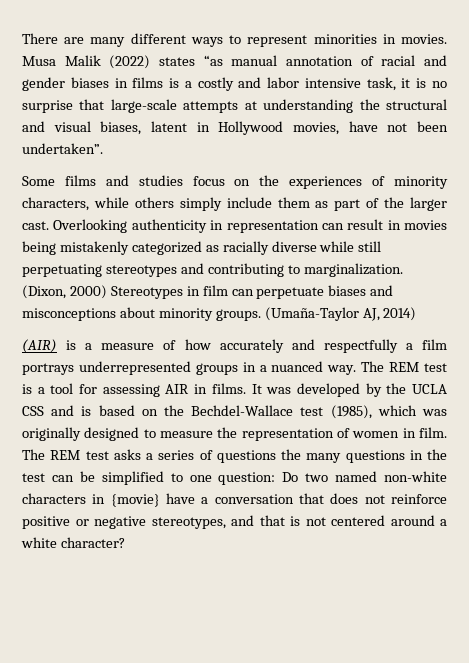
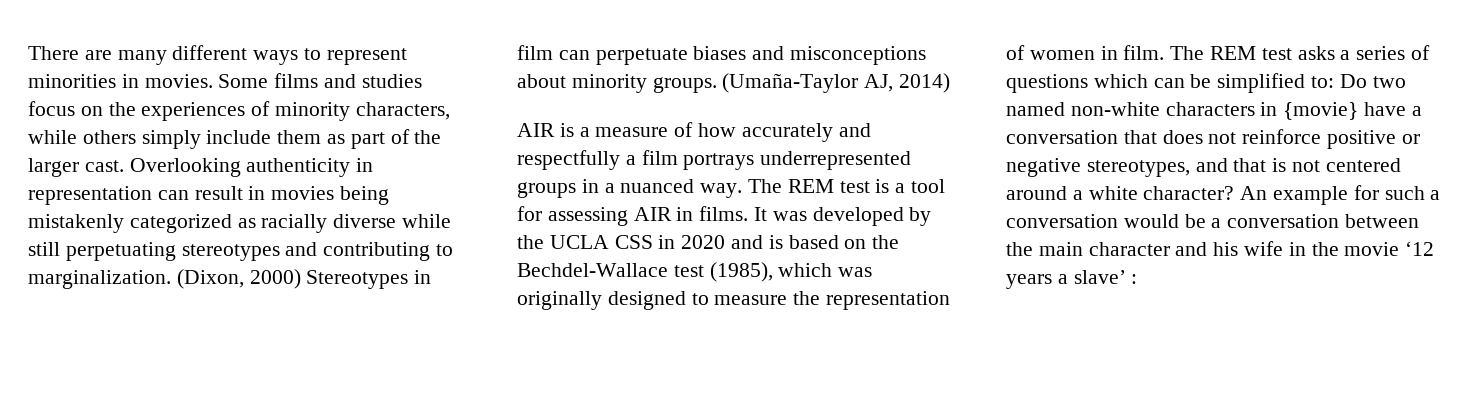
- There are many different ways to represent minorities in movies. Musa Malik (2022) states “as manual annotation of racial and gender biases in films is a costly and labor intensive task, it is no surprise that large-scale attempts at understanding the structural and visual biases, latent in Hollywood movies, have not been undertaken”.
- Some films and studies focus on the experiences of minority characters, while others simply include them as part of the larger cast.
+ There are many different ways to represent minorities in movies. Some films and studies focus on the experiences of minority characters, while others simply include them as part of the larger cast.
- (AIR) is a measure of how accurately and respectfully a film portrays underrepresented groups in a nuanced way.
+ AIR is a measure of how accurately and respectfully a film portrays underrepresented groups in a nuanced way.
- It was developed by the UCLA CSS and is based on the Bechdel-Wallace test (1985), which was originally designed to measure the representation of women in film.
+ It was developed by the UCLA CSS in 2020 and is based on the Bechdel-Wallace test (1985), which was originally designed to measure the representation of women in film.
- The REM test asks a series of questions the many questions in the test can be simplified to one question: Do two named non-white characters in {movie} have a conversation that does not reinforce positive or negative stereotypes, and that is not centered around a white character?
+ The REM test asks a series of questions which can be simplified to: Do two named non-white characters in {movie} have a conversation that does not reinforce positive or negative stereotypes, and that is not centered around a white character?
+ An example for such a conversation would be a conversation between the main character and his wife in the movie ‘12 years a slave’ :

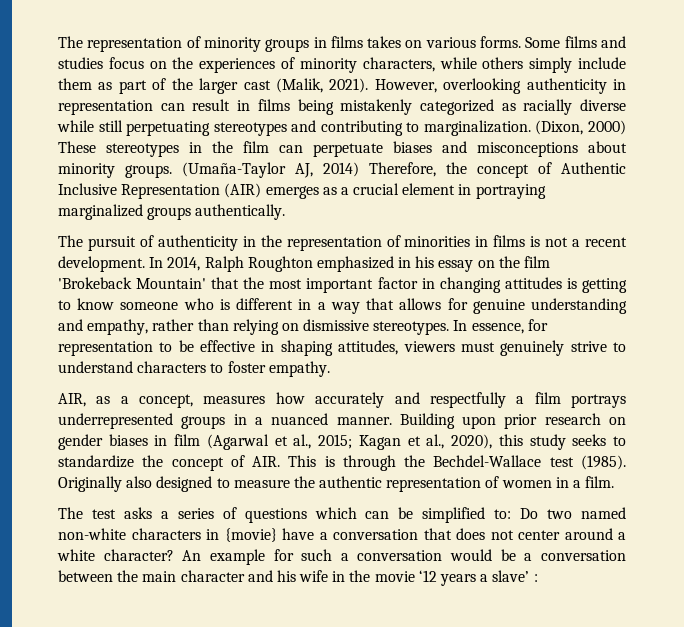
- There are many different ways to represent minorities in movies.
+ The representation of minority groups in films takes on various forms.
- Some films and studies focus on the experiences of minority characters, while others simply include them as part of the larger cast. Overlooking authenticity in representation can result in movies being mistakenly categorized as racially diverse while still perpetuating stereotypes and contributing to marginalization.
+ Some films and studies focus on the experiences of minority characters, while others simply include them as part of the larger cast (Malik, 2021). However, overlooking authenticity in representation can result in films being mistakenly categorized as racially diverse while still perpetuating stereotypes and contributing to marginalization.
- (Dixon, 2000) Stereotypes in film can perpetuate biases and misconceptions about minority groups.
+ (Dixon, 2000) These stereotypes in the film can perpetuate biases and misconceptions about minority groups.
- (Umaña-Taylor AJ, 2014)
- AIR is a measure of how accurately and respectfully a film portrays underrepresented groups in a nuanced way. The REM test is a tool for assessing AIR in films. It was developed by the UCLA CSS in 2020 and is based on the Bechdel-Wallace test (1985), which was originally designed to measure the representation of women in film. The REM test asks a series of questions which can be simplified to: Do two named non-white characters in {movie} have a conversation that does not reinforce positive or negative stereotypes, and that is not centered around a white character?
+ (Umaña-Taylor AJ, 2014) Therefore, the concept of Authentic Inclusive Representation (AIR) emerges as a crucial element in portraying marginalized groups authentically.
+ The pursuit of authenticity in the representation of minorities in films is not a recent development. In 2014, Ralph Roughton emphasized in his essay on the film 'Brokeback Mountain' that the most important factor in changing attitudes is getting to know someone who is different in a way that allows for genuine understanding and empathy, rather than relying on dismissive stereotypes. In essence, for representation to be effective in shaping attitudes, viewers must genuinely strive to understand characters to foster empathy.
+ AIR, as a concept, measures how accurately and respectfully a film portrays underrepresented groups in a nuanced manner. Building upon prior research on gender biases in film (Agarwal et al., 2015; Kagan et al., 2020), this study seeks to standardize the concept of AIR. This is through the Bechdel-Wallace test (1985). Originally also designed to measure the authentic representation of women in a film.
+ The test asks a series of questions which can be simplified to: Do two named non-white characters in {movie} have a conversation that does not center around a white character?

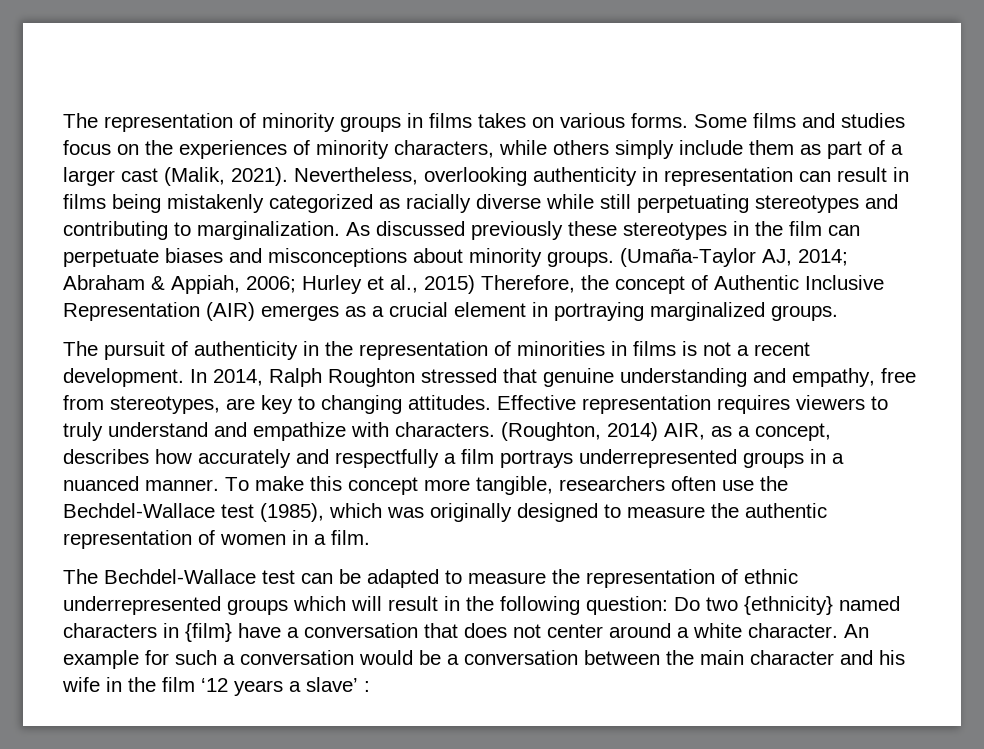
- Some films and studies focus on the experiences of minority characters, while others simply include them as part of the larger cast (Malik, 2021).
+ Some films and studies focus on the experiences of minority characters, while others simply include them as part of a larger cast (Malik, 2021).
- However, overlooking authenticity in representation can result in films being mistakenly categorized as racially diverse while still perpetuating stereotypes and contributing to marginalization.
+ Nevertheless, overlooking authenticity in representation can result in films being mistakenly categorized as racially diverse while still perpetuating stereotypes and contributing to marginalization.
- (Dixon, 2000) These stereotypes in the film can perpetuate biases and misconceptions about minority groups.
+ As discussed previously these stereotypes in the film can perpetuate biases and misconceptions about minority groups.
- (Umaña-Taylor AJ, 2014) Therefore, the concept of Authentic Inclusive Representation (AIR) emerges as a crucial element in portraying marginalized groups authentically.
+ (Umaña-Taylor AJ, 2014; Abraham & Appiah, 2006; Hurley et al., 2015) Therefore, the concept of Authentic Inclusive Representation (AIR) emerges as a crucial element in portraying marginalized groups.
- In 2014, Ralph Roughton emphasized in his essay on the film 'Brokeback Mountain' that the most important factor in changing attitudes is getting to know someone who is different in a way that allows for genuine understanding and empathy, rather than relying on dismissive stereotypes. In essence, for representation to be effective in shaping attitudes, viewers must genuinely strive to understand characters to foster empathy.
- AIR, as a concept, measures how accurately and respectfully a film portrays underrepresented groups in a nuanced manner.
+ In 2014, Ralph Roughton stressed that genuine understanding and empathy, free from stereotypes, are key to changing attitudes. Effective representation requires viewers to truly understand and empathize with characters. (Roughton, 2014) AIR, as a concept, describes how accurately and respectfully a film portrays underrepresented groups in a nuanced manner.
- Building upon prior research on gender biases in film (Agarwal et al., 2015; Kagan et al., 2020), this study seeks to standardize the concept of AIR. This is through the Bechdel-Wallace test (1985). Originally also designed to measure the authentic representation of women in a film.
+ To make this concept more tangible, researchers often use the Bechdel-Wallace test (1985), which was originally designed to measure the authentic representation of women in a film.
- The test asks a series of questions which can be simplified to: Do two named non-white characters in {movie} have a conversation that does not center around a white character?
+ The Bechdel-Wallace test can be adapted to measure the representation of ethnic underrepresented groups which will result in the following question: Do two {ethnicity} named characters in {film} have a conversation that does not center around a white character.
- An example for such a conversation would be a conversation between the main character and his wife in the movie ‘12 years a slave’ :
+ An example for such a conversation would be a conversation between the main character and his wife in the film ‘12 years a slave’ :

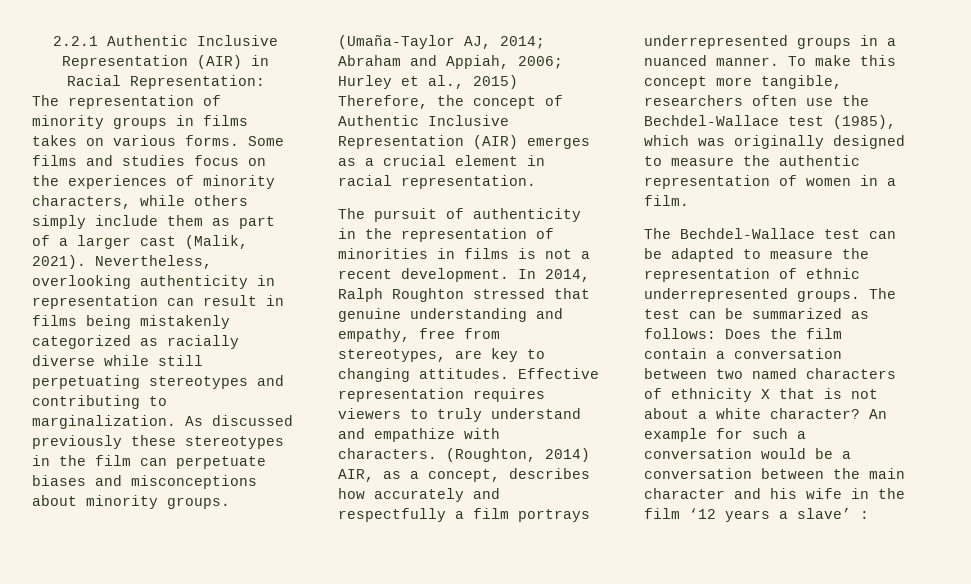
+ 2.2.1 Authentic Inclusive Representation (AIR) in Racial Representation:
- (Umaña-Taylor AJ, 2014; Abraham & Appiah, 2006; Hurley et al., 2015) Therefore, the concept of Authentic Inclusive Representation (AIR) emerges as a crucial element in portraying marginalized groups.
+ (Umaña-Taylor AJ, 2014; Abraham and Appiah, 2006; Hurley et al., 2015) Therefore, the concept of Authentic Inclusive Representation (AIR) emerges as a crucial element in racial representation.
- The Bechdel-Wallace test can be adapted to measure the representation of ethnic underrepresented groups which will result in the following question: Do two {ethnicity} named characters in {film} have a conversation that does not center around a white character.
+ The Bechdel-Wallace test can be adapted to measure the representation of ethnic underrepresented groups. The test can be summarized as follows: Does the film contain a conversation between two named characters of ethnicity X that is not about a white character?

